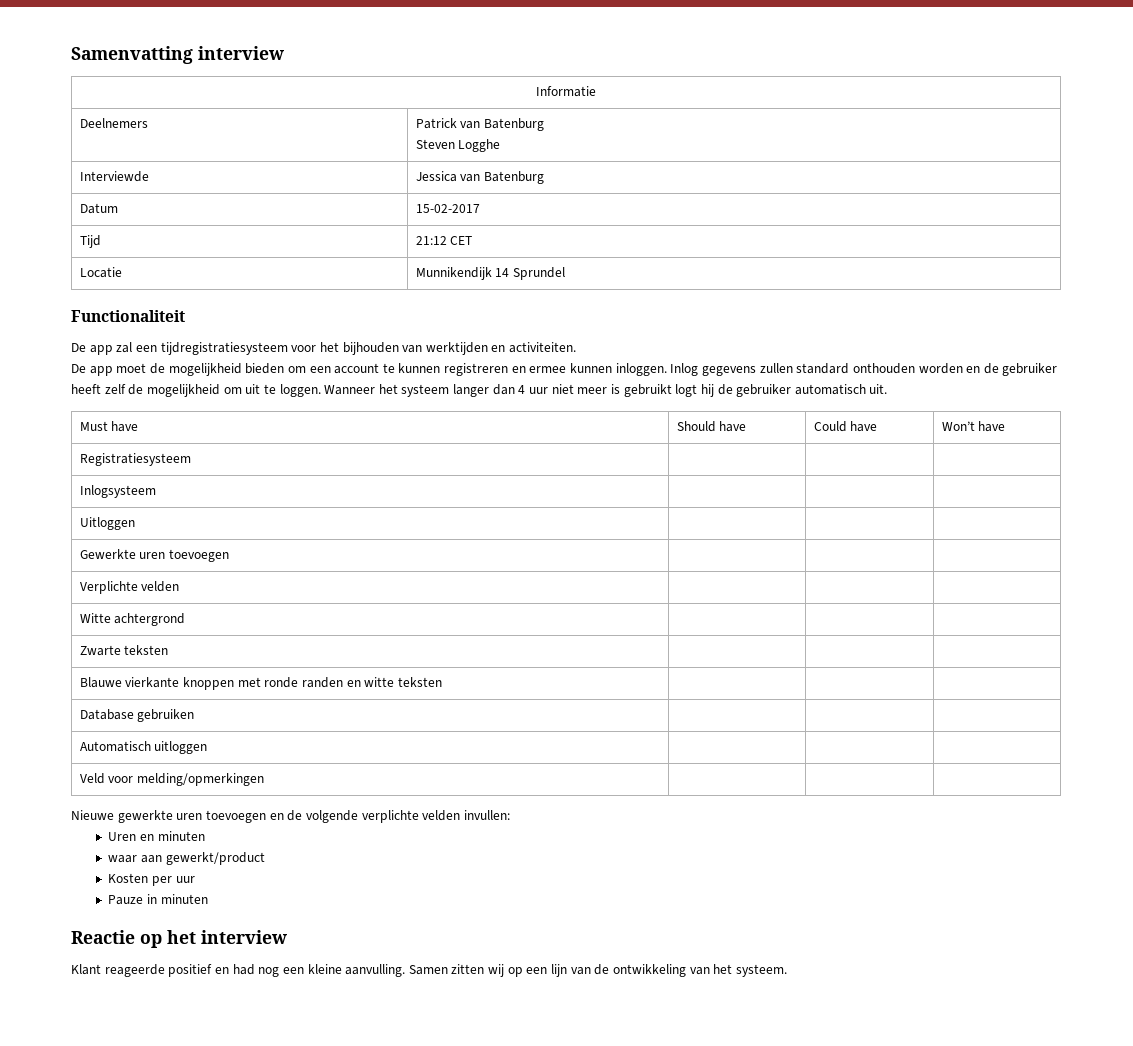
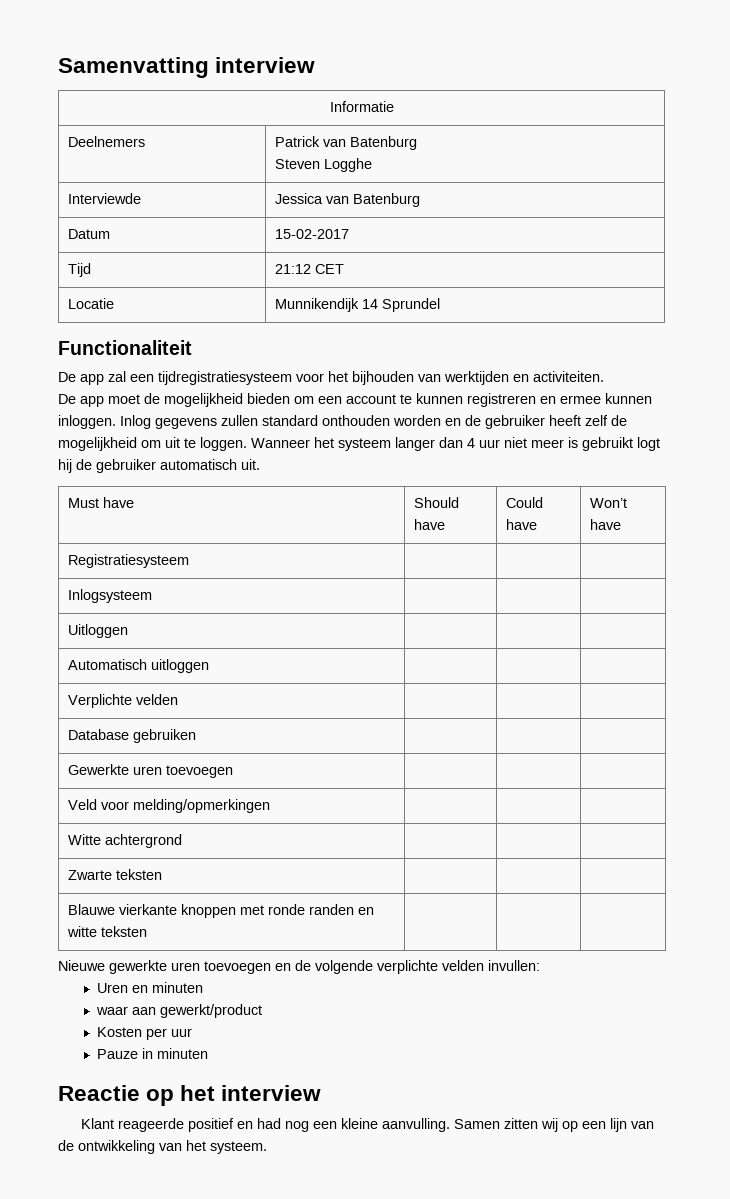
+ Automatisch uitloggen | | |
+ Verplichte velden | | |
+ Database gebruiken | | |
- Verplichte velden | | |
+ Veld voor melding/opmerkingen | | |
- Database gebruiken | | |
- Automatisch uitloggen | | |
- Veld voor melding/opmerkingen | | |

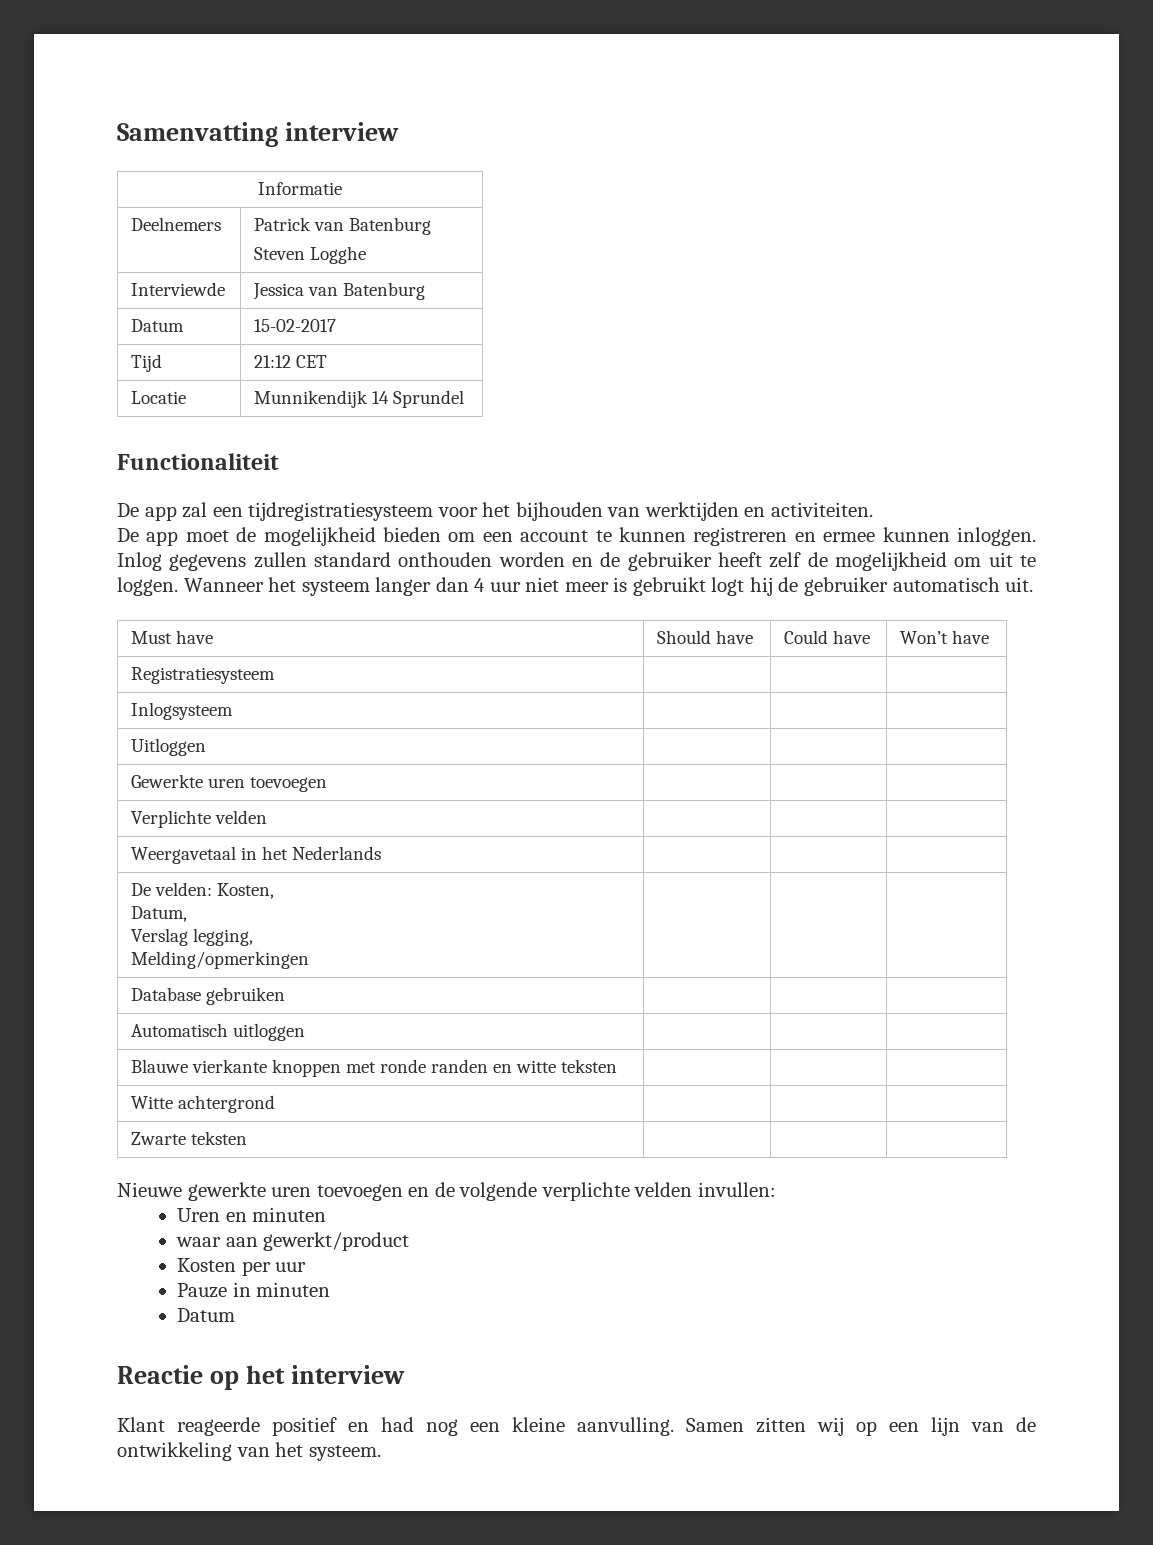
- Automatisch uitloggen | | |
+ Gewerkte uren toevoegen | | |
+ Weergavetaal in het Nederlands | | |
+ De velden: Kosten,
+ Datum,
+ Verslag legging,
+ Melding/opmerkingen | | |
  Database gebruiken | | |
- Gewerkte uren toevoegen | | |
- Veld voor melding/opmerkingen | | |
- Witte achtergrond | | |
- Zwarte teksten | | |
+ Automatisch uitloggen | | |
+ Witte achtergrond | | |
+ Zwarte teksten | | |
  Pauze in minuten
+ Datum

